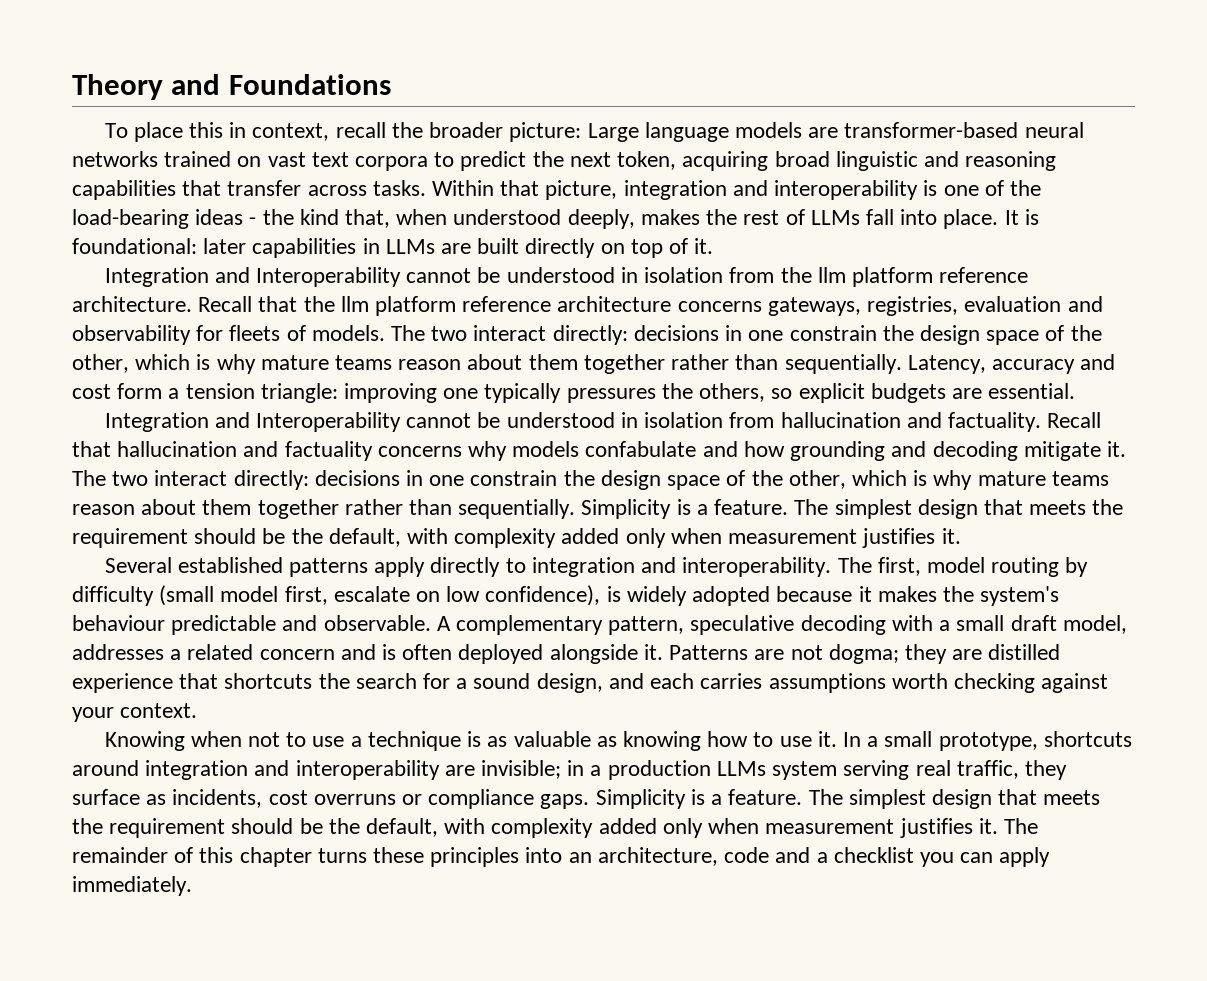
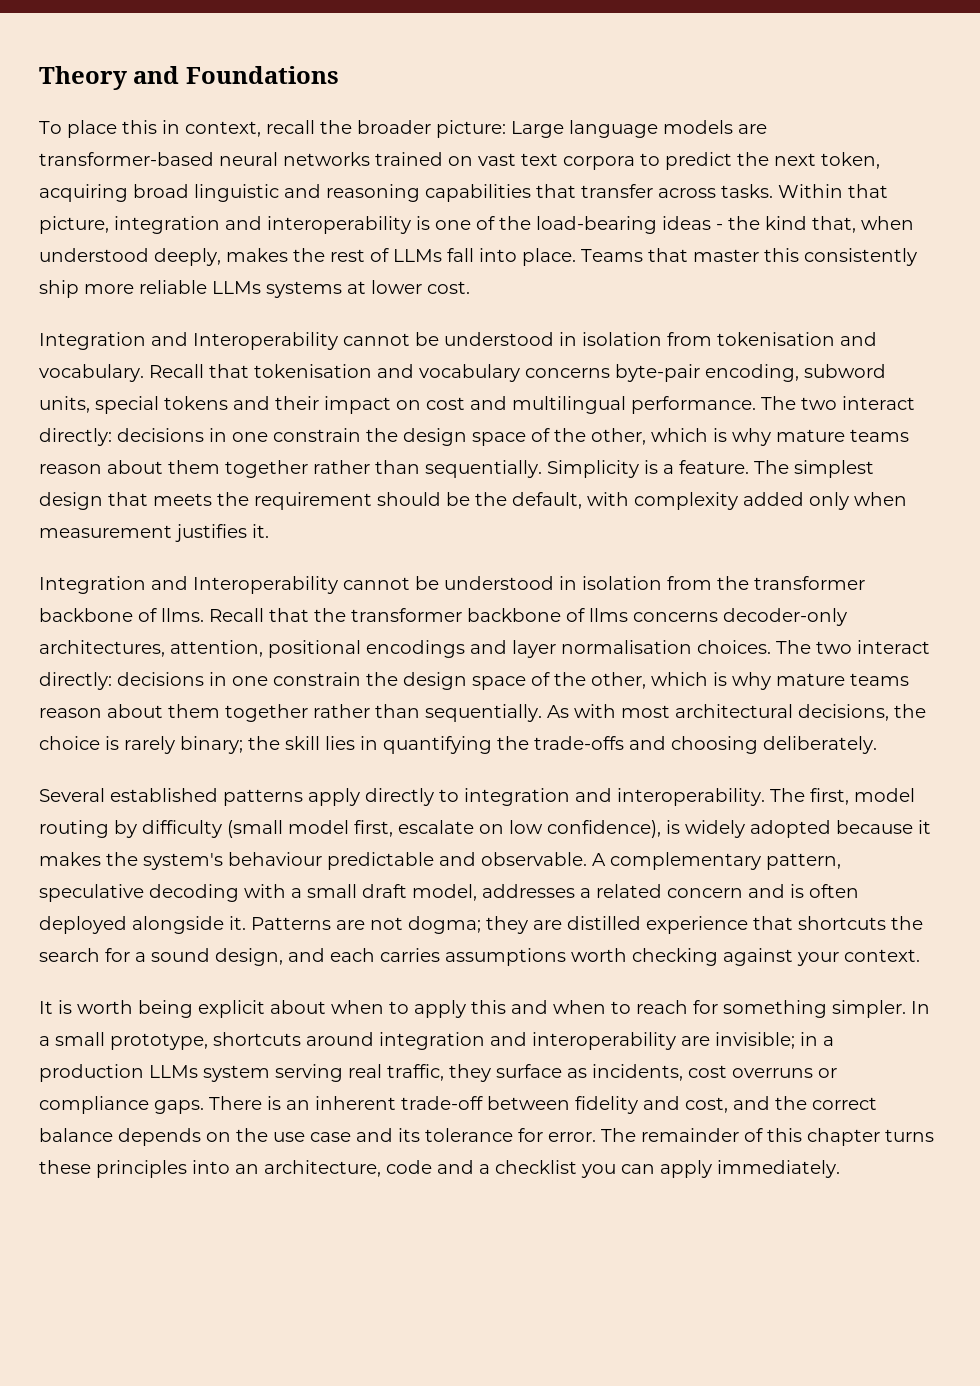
- It is foundational: later capabilities in LLMs are built directly on top of it.
- Integration and Interoperability cannot be understood in isolation from the llm platform reference architecture. Recall that the llm platform reference architecture concerns gateways, registries, evaluation and observability for fleets of models. The two interact directly: decisions in one constrain the design space of the other, which is why mature teams reason about them together rather than sequentially. Latency, accuracy and cost form a tension triangle: improving one typically pressures the others, so explicit budgets are essential.
- Integration and Interoperability cannot be understood in isolation from hallucination and factuality. Recall that hallucination and factuality concerns why models confabulate and how grounding and decoding mitigate it.
+ Teams that master this consistently ship more reliable LLMs systems at lower cost.
+ Integration and Interoperability cannot be understood in isolation from tokenisation and vocabulary. Recall that tokenisation and vocabulary concerns byte-pair encoding, subword units, special tokens and their impact on cost and multilingual performance.
+ Integration and Interoperability cannot be understood in isolation from the transformer backbone of llms. Recall that the transformer backbone of llms concerns decoder-only architectures, attention, positional encodings and layer normalisation choices. The two interact directly: decisions in one constrain the design space of the other, which is why mature teams reason about them together rather than sequentially. As with most architectural decisions, the choice is rarely binary; the skill lies in quantifying the trade-offs and choosing deliberately.
- Knowing when not to use a technique is as valuable as knowing how to use it.
+ It is worth being explicit about when to apply this and when to reach for something simpler.
- In a small prototype, shortcuts around integration and interoperability are invisible; in a production LLMs system serving real traffic, they surface as incidents, cost overruns or compliance gaps. Simplicity is a feature. The simplest design that meets the requirement should be the default, with complexity added only when measurement justifies it.
+ In a small prototype, shortcuts around integration and interoperability are invisible; in a production LLMs system serving real traffic, they surface as incidents, cost overruns or compliance gaps. There is an inherent trade-off between fidelity and cost, and the correct balance depends on the use case and its tolerance for error.

